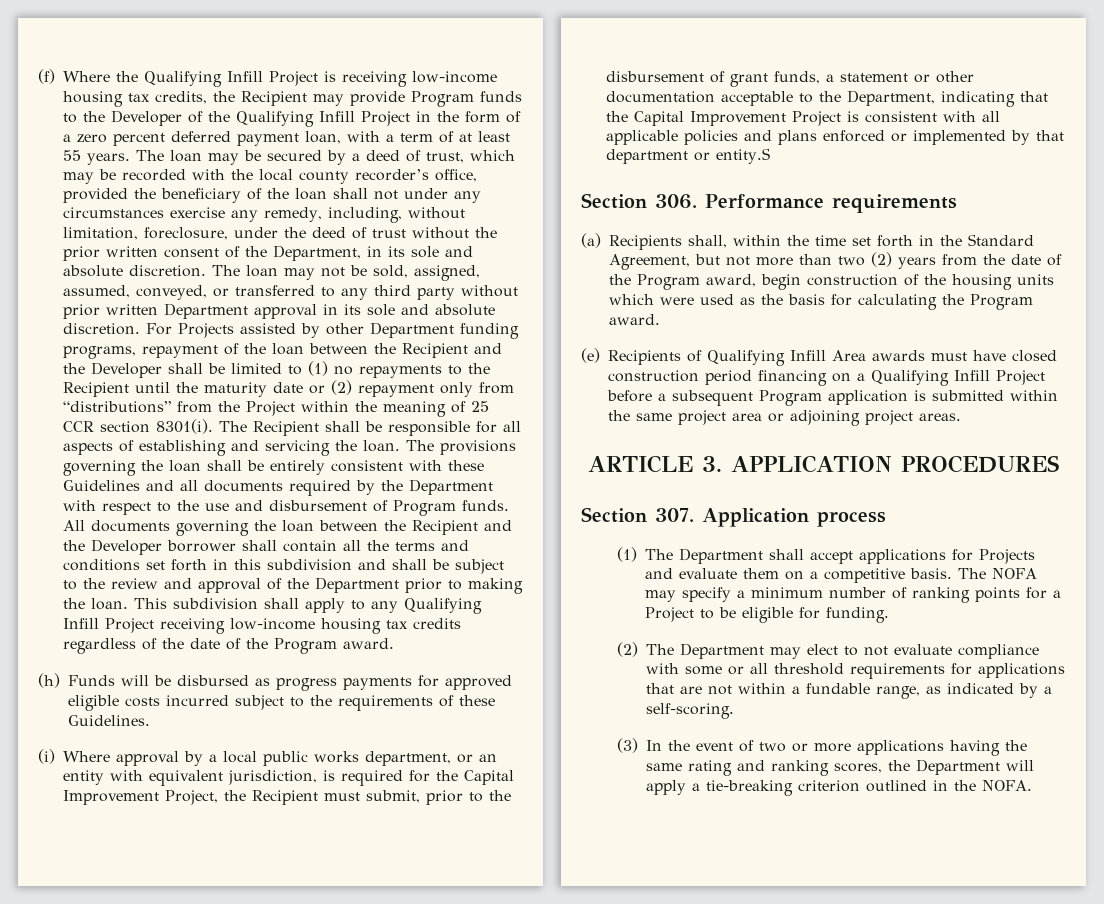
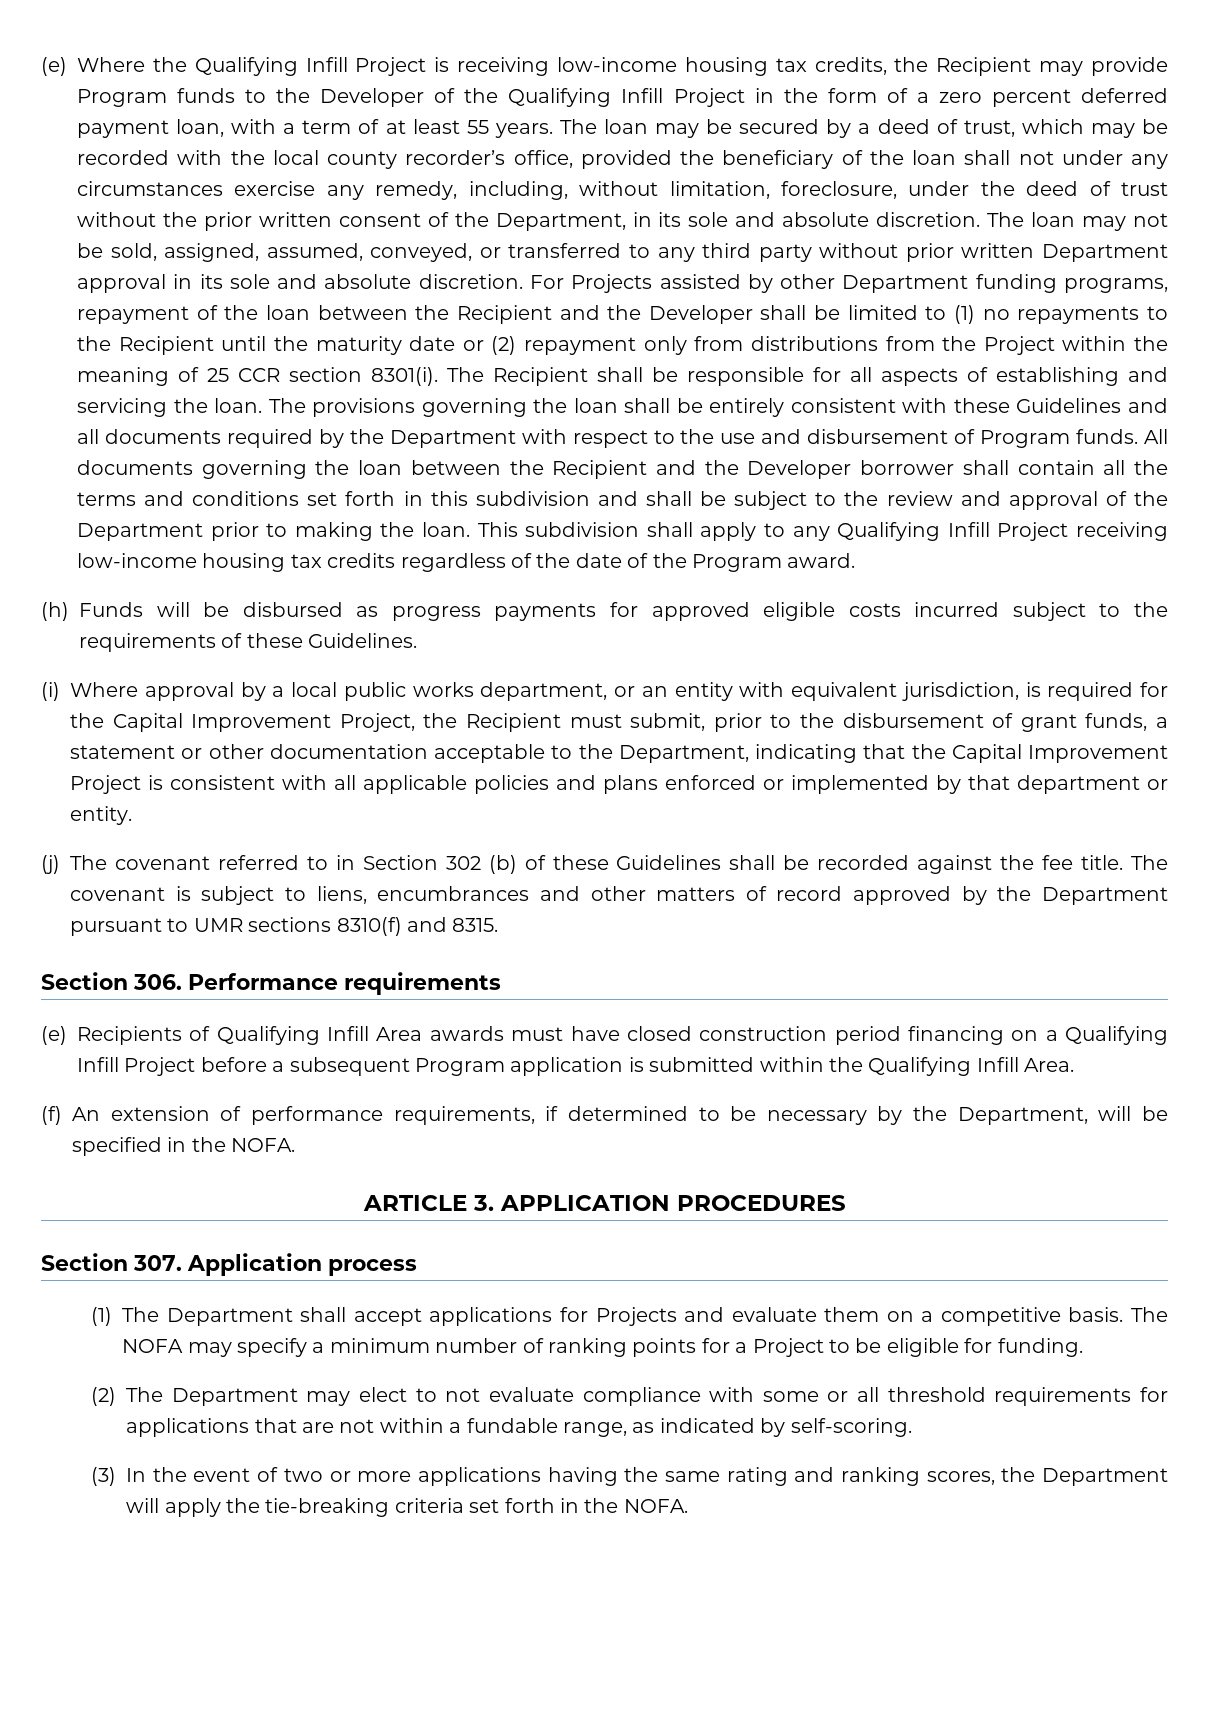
- (f) Where the Qualifying Infill Project is receiving low-income housing tax credits, the Recipient may provide Program funds to the Developer of the Qualifying Infill Project in the form of a zero percent deferred payment loan, with a term of at least 55 years.
+ (e) Where the Qualifying Infill Project is receiving low-income housing tax credits, the Recipient may provide Program funds to the Developer of the Qualifying Infill Project in the form of a zero percent deferred payment loan, with a term of at least 55 years.
- For Projects assisted by other Department funding programs, repayment of the loan between the Recipient and the Developer shall be limited to (1) no repayments to the Recipient until the maturity date or (2) repayment only from “distributions” from the Project within the meaning of 25 CCR section 8301(i).
+ For Projects assisted by other Department funding programs, repayment of the loan between the Recipient and the Developer shall be limited to (1) no repayments to the Recipient until the maturity date or (2) repayment only from distributions from the Project within the meaning of 25 CCR section 8301(i).
- (i) Where approval by a local public works department, or an entity with equivalent jurisdiction, is required for the Capital Improvement Project, the Recipient must submit, prior to the disbursement of grant funds, a statement or other documentation acceptable to the Department, indicating that the Capital Improvement Project is consistent with all applicable policies and plans enforced or implemented by that department or entity.S
+ (i) Where approval by a local public works department, or an entity with equivalent jurisdiction, is required for the Capital Improvement Project, the Recipient must submit, prior to the disbursement of grant funds, a statement or other documentation acceptable to the Department, indicating that the Capital Improvement Project is consistent with all applicable policies and plans enforced or implemented by that department or entity.
+ (j) The covenant referred to in Section 302 (b) of these Guidelines shall be recorded against the fee title. The covenant is subject to liens, encumbrances and other matters of record approved by the Department pursuant to UMR sections 8310(f) and 8315.
  Section 306. Performance requirements
- (a) Recipients shall, within the time set forth in the Standard Agreement, but not more than two (2) years from the date of the Program award, begin construction of the housing units which were used as the basis for calculating the Program award.
- (e) Recipients of Qualifying Infill Area awards must have closed construction period financing on a Qualifying Infill Project before a subsequent Program application is submitted within the same project area or adjoining project areas.
+ (e) Recipients of Qualifying Infill Area awards must have closed construction period financing on a Qualifying Infill Project before a subsequent Program application is submitted within the Qualifying Infill Area.
+ (f) An extension of performance requirements, if determined to be necessary by the Department, will be specified in the NOFA.
- (2) The Department may elect to not evaluate compliance with some or all threshold requirements for applications that are not within a fundable range, as indicated by a self-scoring.
+ (2) The Department may elect to not evaluate compliance with some or all threshold requirements for applications that are not within a fundable range, as indicated by self-scoring.
- (3) In the event of two or more applications having the same rating and ranking scores, the Department will apply a tie-breaking criterion outlined in the NOFA.
+ (3) In the event of two or more applications having the same rating and ranking scores, the Department will apply the tie-breaking criteria set forth in the NOFA.

